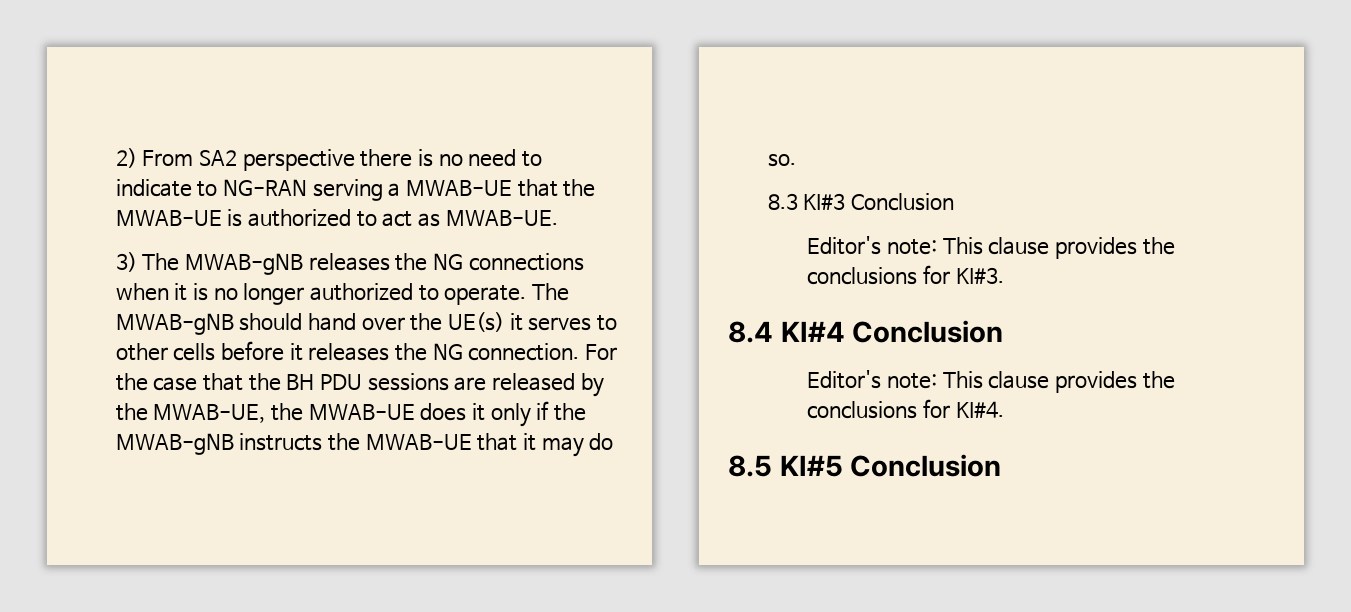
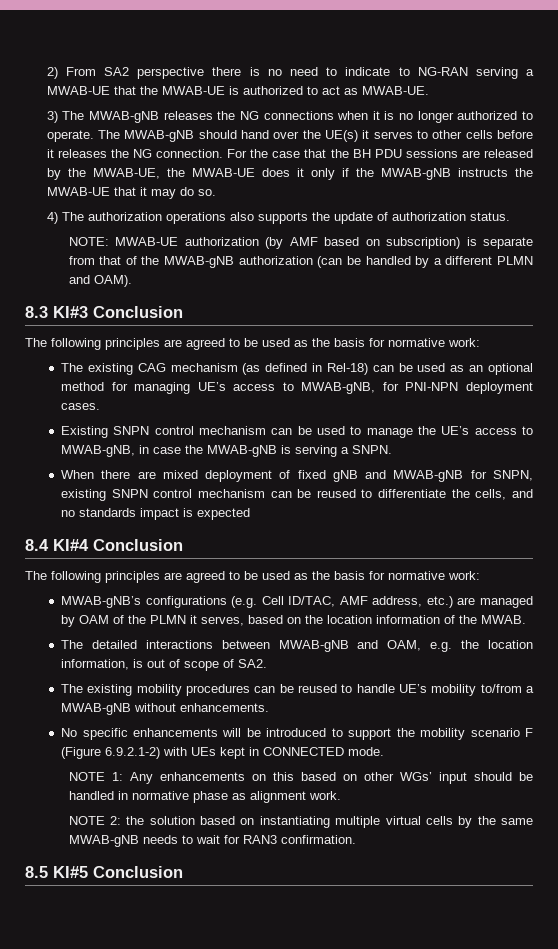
+ 4) The authorization operations also supports the update of authorization status.
+ NOTE: MWAB-UE authorization (by AMF based on subscription) is separate from that of the MWAB-gNB authorization (can be handled by a different PLMN and OAM).
  8.3 KI#3 Conclusion
- Editor's note: This clause provides the conclusions for KI#3.
+ The following principles are agreed to be used as the basis for normative work:
+ The existing CAG mechanism (as defined in Rel-18) can be used as an optional method for managing UE’s access to MWAB-gNB, for PNI-NPN deployment cases.
+ Existing SNPN control mechanism can be used to manage the UE’s access to MWAB-gNB, in case the MWAB-gNB is serving a SNPN.
+ When there are mixed deployment of fixed gNB and MWAB-gNB for SNPN, existing SNPN control mechanism can be reused to differentiate the cells, and no standards impact is expected
  8.4 KI#4 Conclusion
- Editor's note: This clause provides the conclusions for KI#4.
+ The following principles are agreed to be used as the basis for normative work:
+ MWAB-gNB’s configurations (e.g. Cell ID/TAC, AMF address, etc.) are managed by OAM of the PLMN it serves, based on the location information of the MWAB.
+ The detailed interactions between MWAB-gNB and OAM, e.g. the location information, is out of scope of SA2.
+ The existing mobility procedures can be reused to handle UE’s mobility to/from a MWAB-gNB without enhancements.
+ No specific enhancements will be introduced to support the mobility scenario F (Figure 6.9.2.1-2) with UEs kept in CONNECTED mode.
+ NOTE 1: Any enhancements on this based on other WGs’ input should be handled in normative phase as alignment work.
+ NOTE 2: the solution based on instantiating multiple virtual cells by the same MWAB-gNB needs to wait for RAN3 confirmation.

